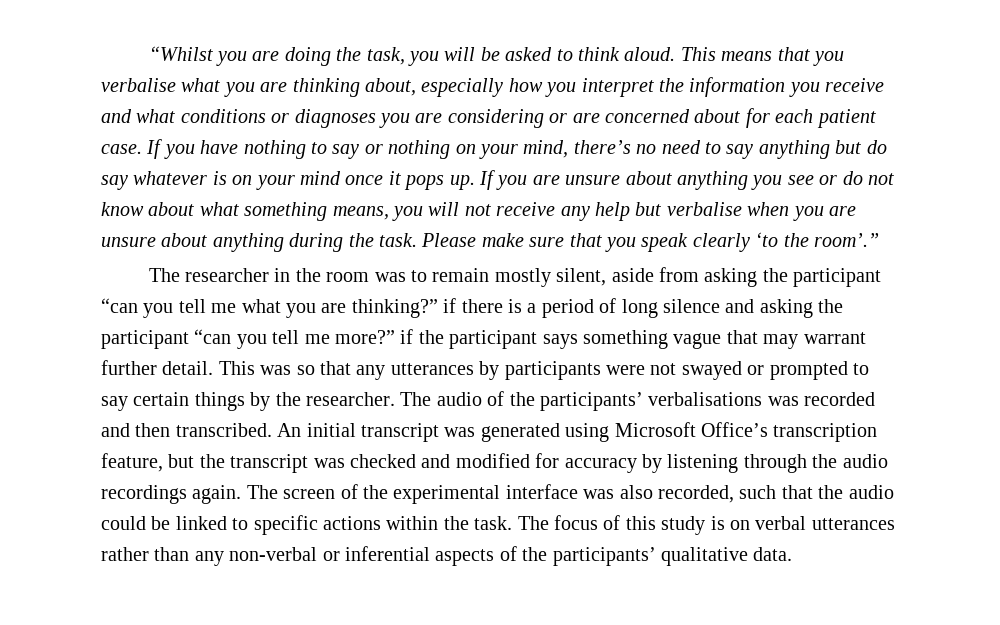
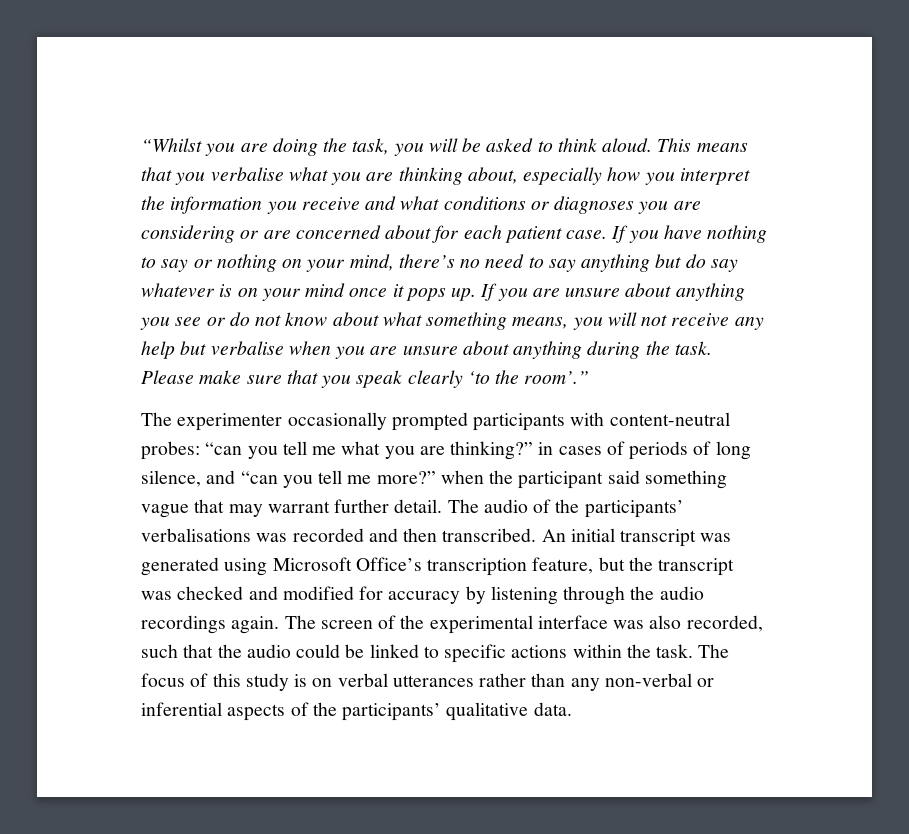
- The researcher in the room was to remain mostly silent, aside from asking the participant “can you tell me what you are thinking?” if there is a period of long silence and asking the participant “can you tell me more?” if the participant says something vague that may warrant further detail.
+ The experimenter occasionally prompted participants with content-neutral probes: “can you tell me what you are thinking?” in cases of periods of long silence, and “can you tell me more?” when the participant said something vague that may warrant further detail.
- This was so that any utterances by participants were not swayed or prompted to say certain things by the researcher.

